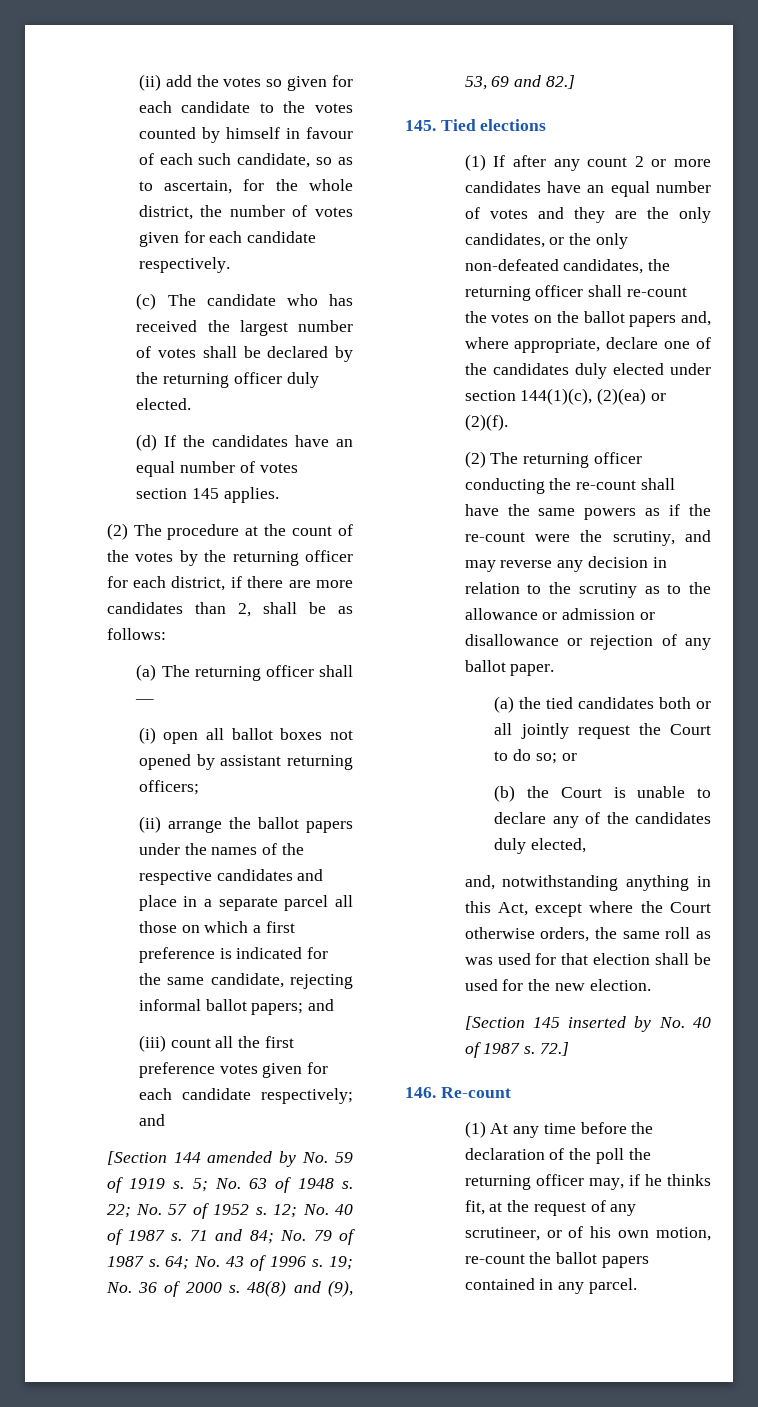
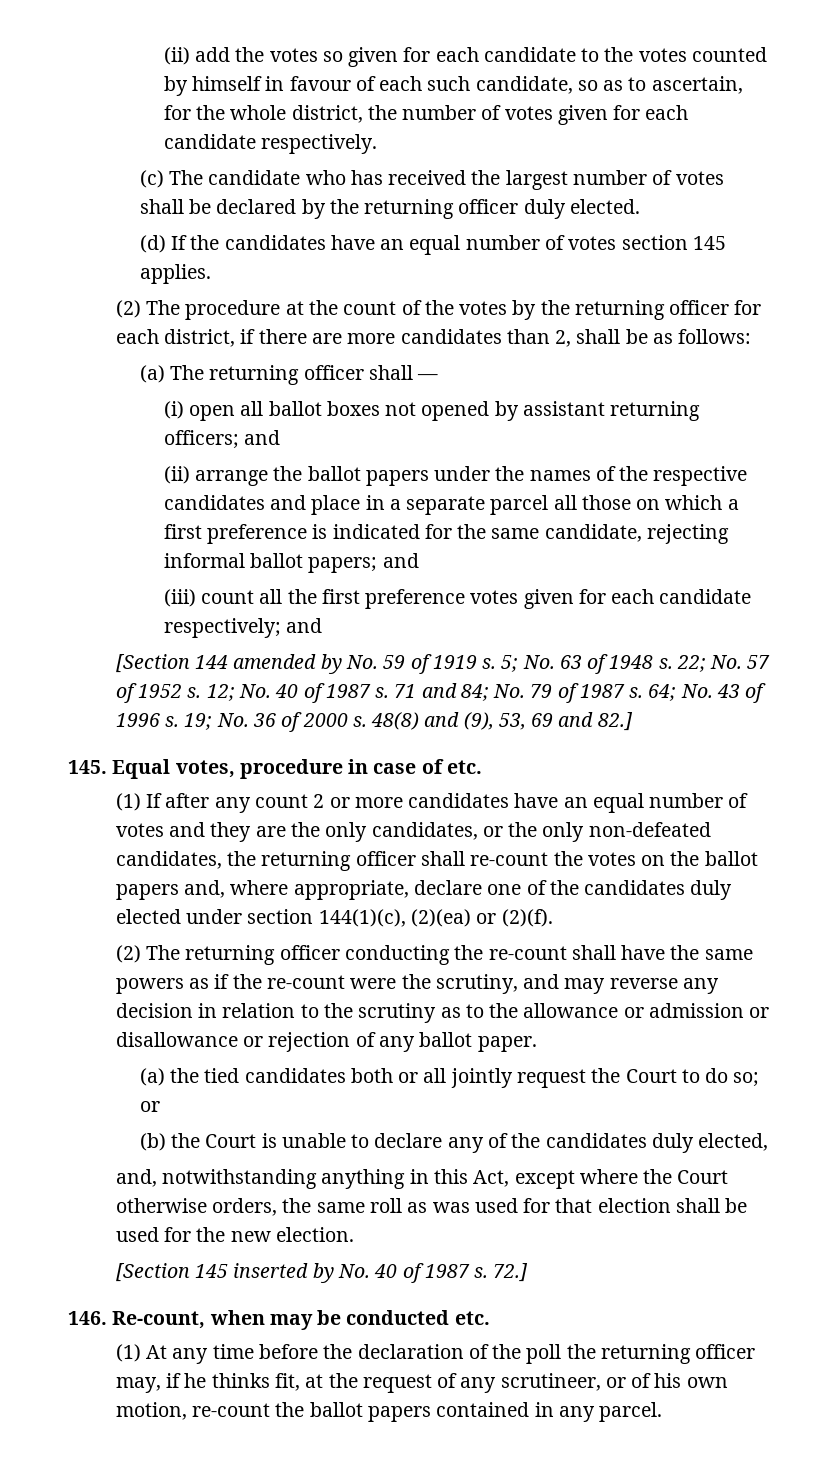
- (i) open all ballot boxes not opened by assistant returning officers;
+ (i) open all ballot boxes not opened by assistant returning officers; and
- 145. Tied elections
+ 145. Equal votes, procedure in case of etc.
- 146. Re-count
+ 146. Re-count, when may be conducted etc.

